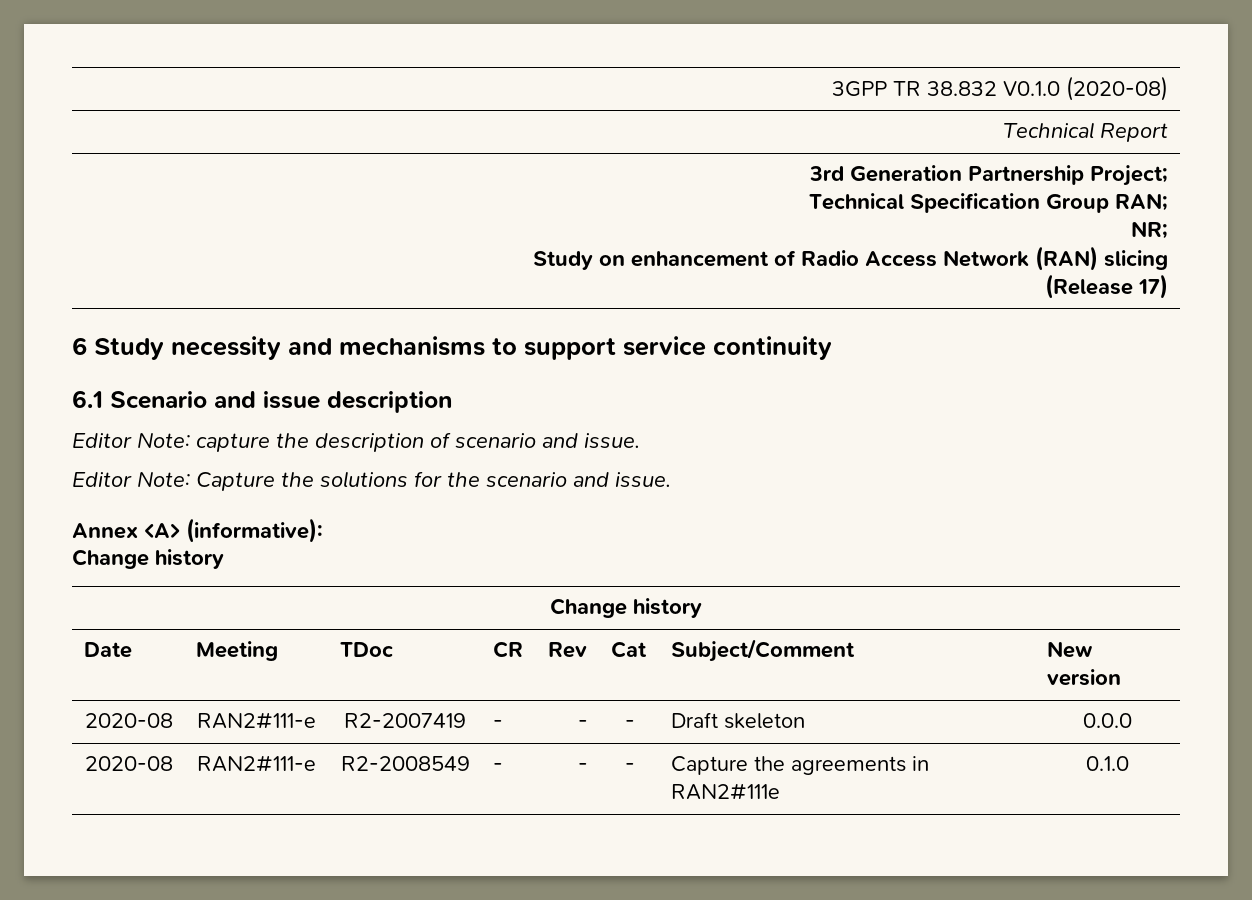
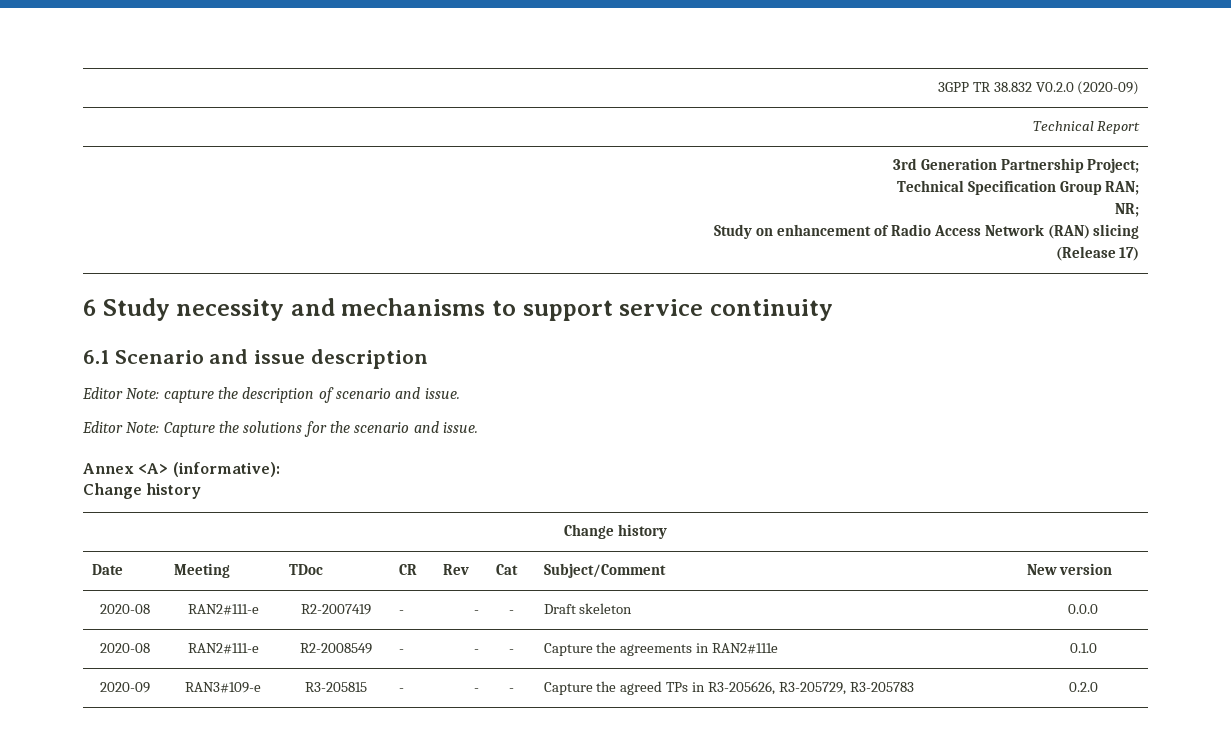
- 3GPP TR 38.832 V0.1.0 (2020-08)
+ 3GPP TR 38.832 V0.2.0 (2020-09)
+ 2020-09 | RAN3#109-e | R3-205815 | - | - | - | Capture the agreed TPs in R3-205626, R3-205729, R3-205783 | 0.2.0

